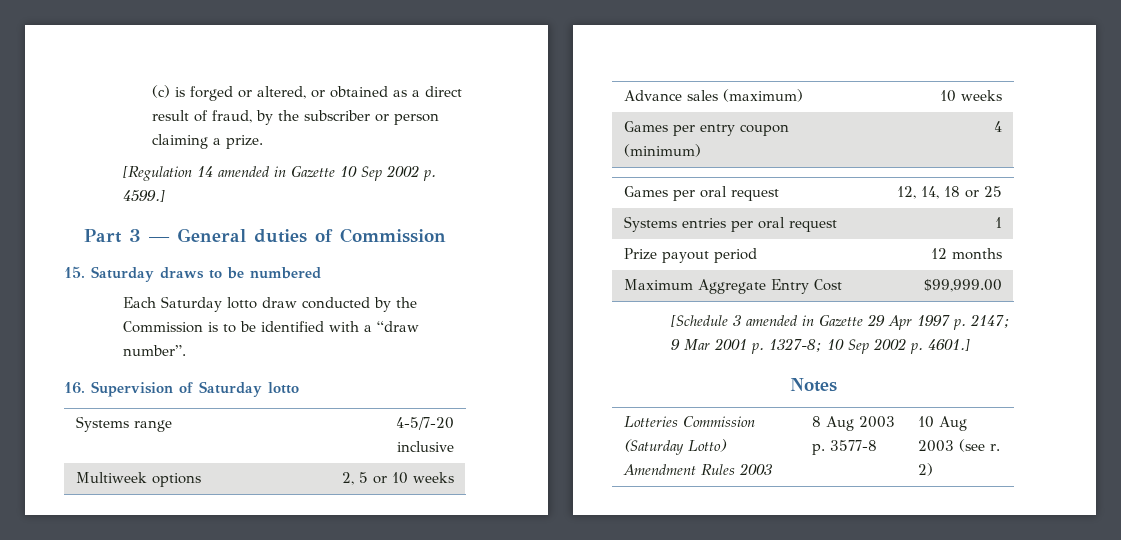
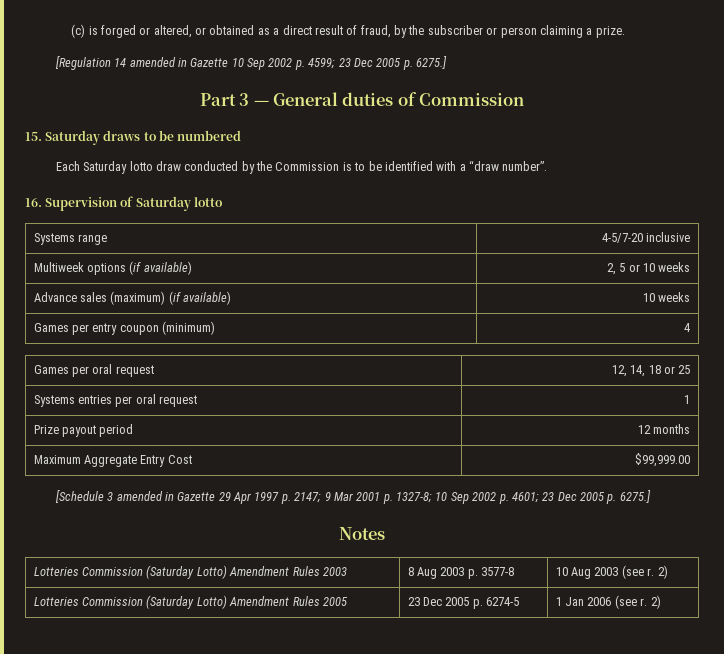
- [Regulation 14 amended in Gazette 10 Sep 2002 p. 4599.]
+ [Regulation 14 amended in Gazette 10 Sep 2002 p. 4599; 23 Dec 2005 p. 6275.]
- Multiweek options | 2, 5 or 10 weeks
+ Multiweek options (if available) | 2, 5 or 10 weeks
- Advance sales (maximum) | 10 weeks
+ Advance sales (maximum) (if available) | 10 weeks
- [Schedule 3 amended in Gazette 29 Apr 1997 p. 2147; 9 Mar 2001 p. 1327-8; 10 Sep 2002 p. 4601.]
+ [Schedule 3 amended in Gazette 29 Apr 1997 p. 2147; 9 Mar 2001 p. 1327-8; 10 Sep 2002 p. 4601; 23 Dec 2005 p. 6275.]
+ Lotteries Commission (Saturday Lotto) Amendment Rules 2005 | 23 Dec 2005 p. 6274-5 | 1 Jan 2006 (see r. 2)

